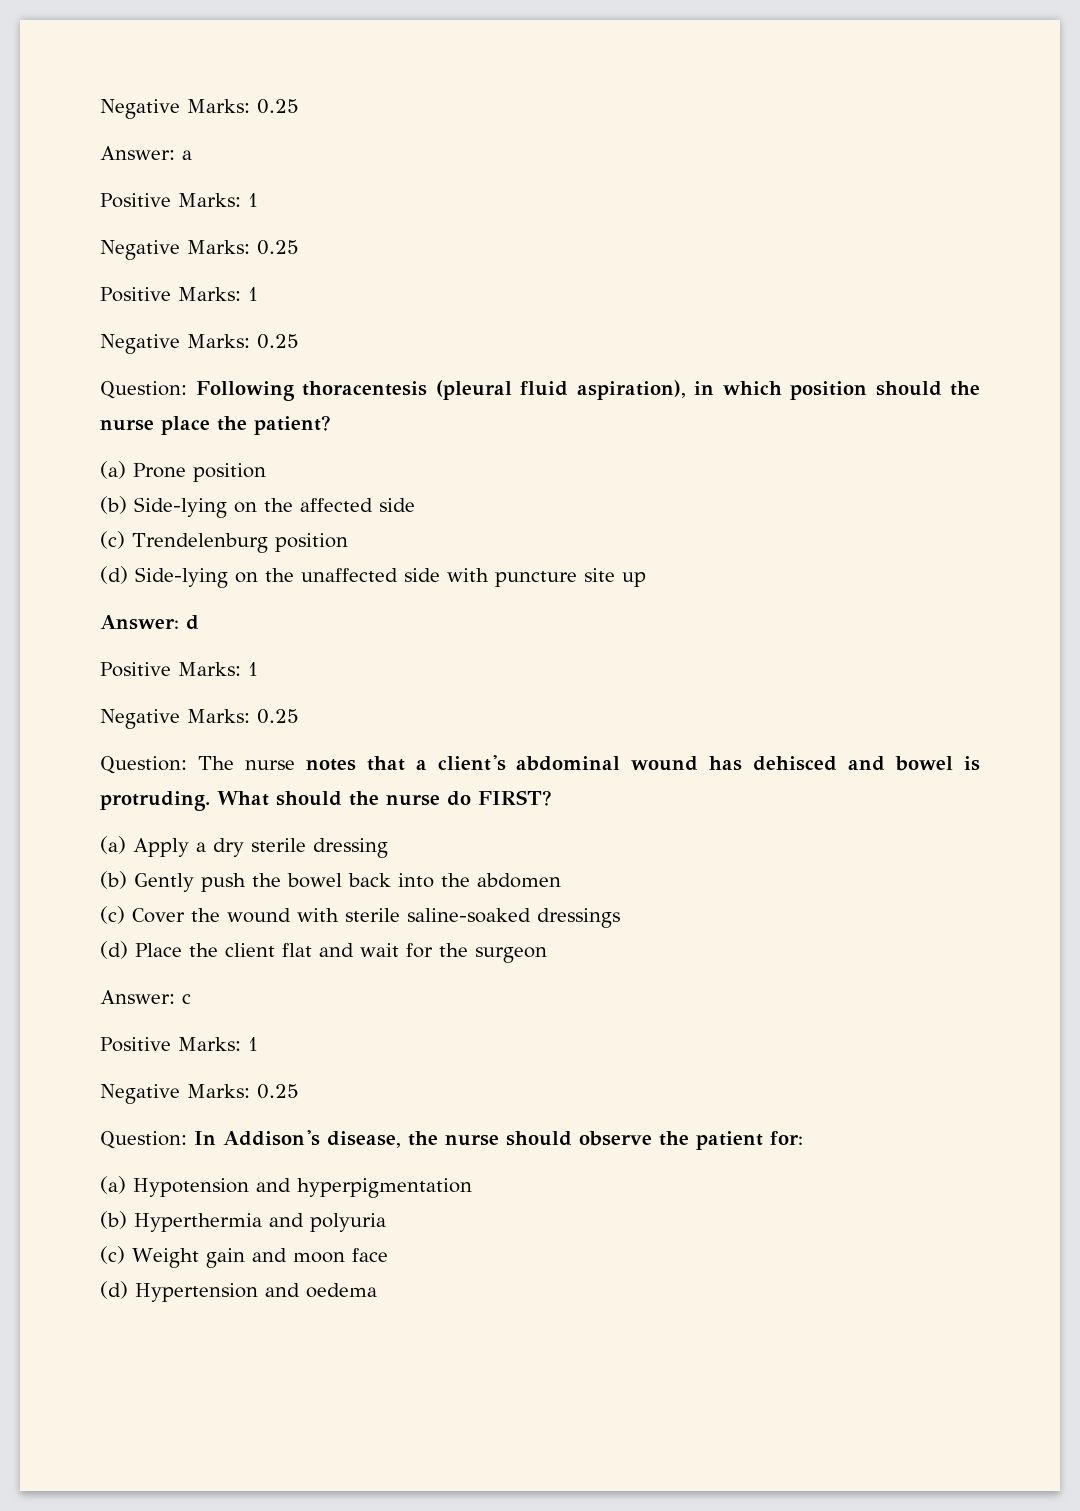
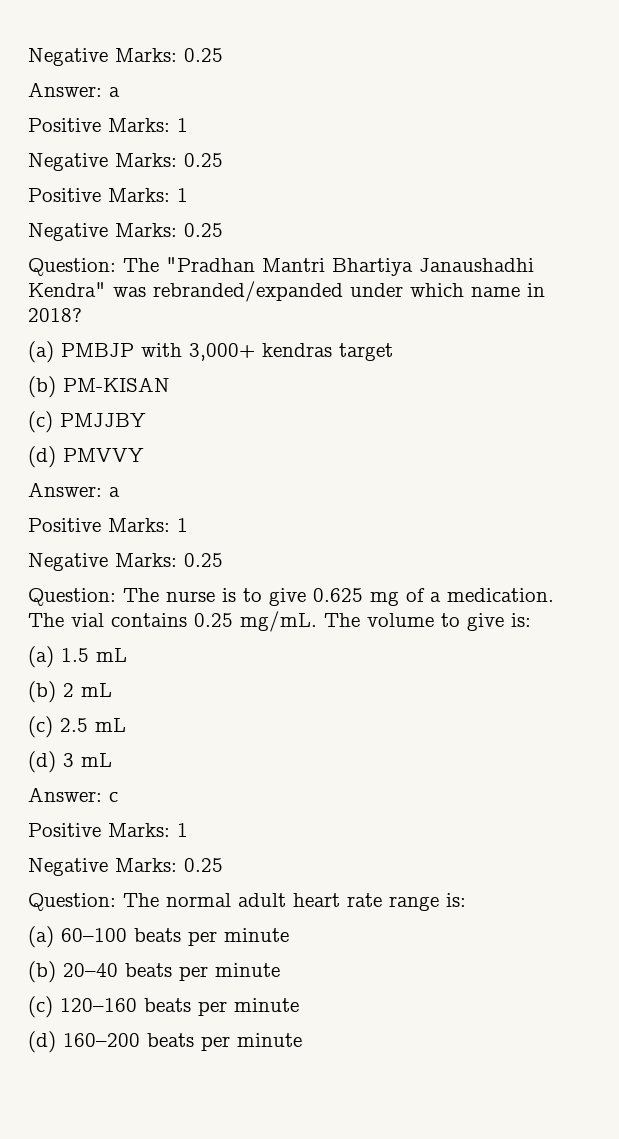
- Question: Following thoracentesis (pleural fluid aspiration), in which position should the nurse place the patient?
- (a) Prone position
- (b) Side-lying on the affected side
- (c) Trendelenburg position
- (d) Side-lying on the unaffected side with puncture site up
- Answer: d
+ Question: The "Pradhan Mantri Bhartiya Janaushadhi Kendra" was rebranded/expanded under which name in 2018?
+ (a) PMBJP with 3,000+ kendras target
+ (b) PM-KISAN
+ (c) PMJJBY
+ (d) PMVVY
+ Answer: a
- Question: The nurse notes that a client's abdominal wound has dehisced and bowel is protruding. What should the nurse do FIRST?
- (a) Apply a dry sterile dressing
- (b) Gently push the bowel back into the abdomen
- (c) Cover the wound with sterile saline-soaked dressings
- (d) Place the client flat and wait for the surgeon
+ Question: The nurse is to give 0.625 mg of a medication. The vial contains 0.25 mg/mL. The volume to give is:
+ (a) 1.5 mL
+ (b) 2 mL
+ (c) 2.5 mL
+ (d) 3 mL
- Question: In Addison's disease, the nurse should observe the patient for:
- (a) Hypotension and hyperpigmentation
- (b) Hyperthermia and polyuria
- (c) Weight gain and moon face
- (d) Hypertension and oedema
+ Question: The normal adult heart rate range is:
+ (a) 60–100 beats per minute
+ (b) 20–40 beats per minute
+ (c) 120–160 beats per minute
+ (d) 160–200 beats per minute

